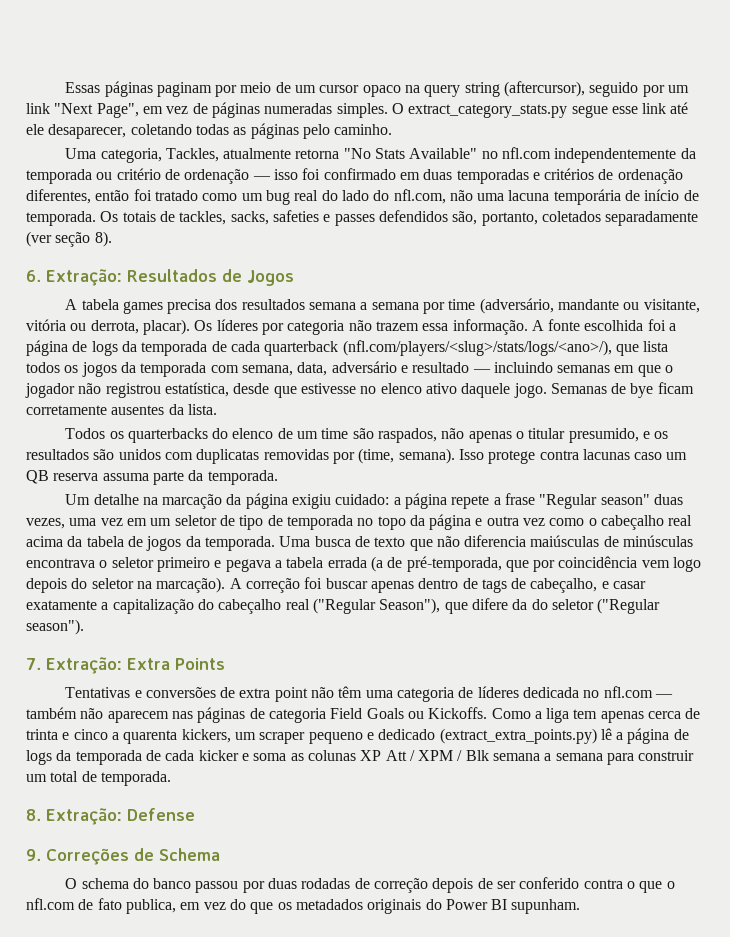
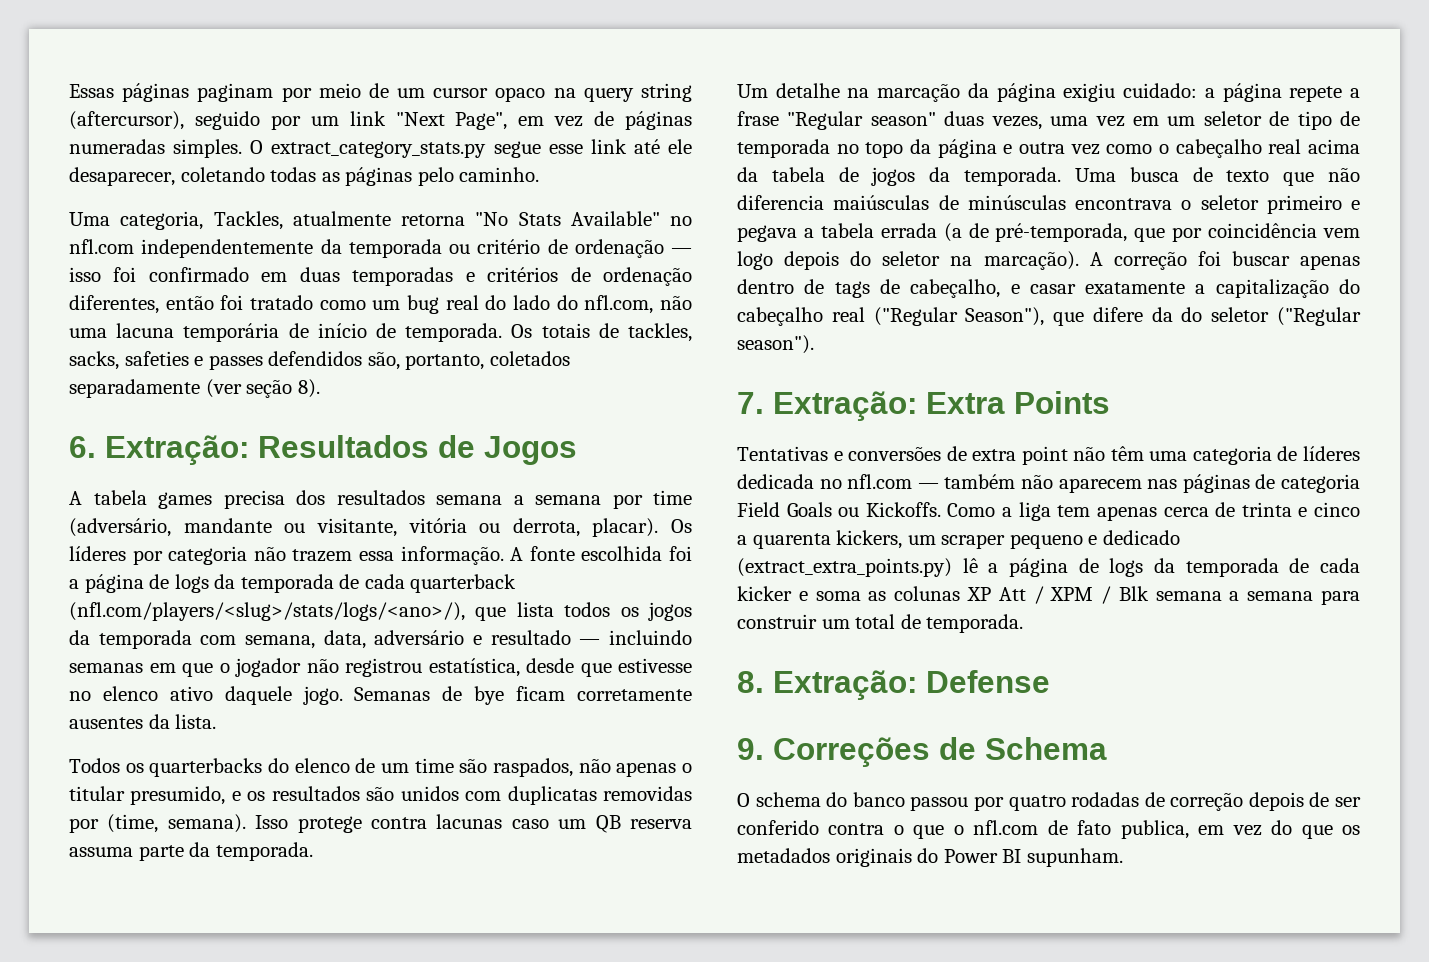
- O schema do banco passou por duas rodadas de correção depois de ser conferido contra o que o nfl.com de fato publica, em vez do que os metadados originais do Power BI supunham.
+ O schema do banco passou por quatro rodadas de correção depois de ser conferido contra o que o nfl.com de fato publica, em vez do que os metadados originais do Power BI supunham.

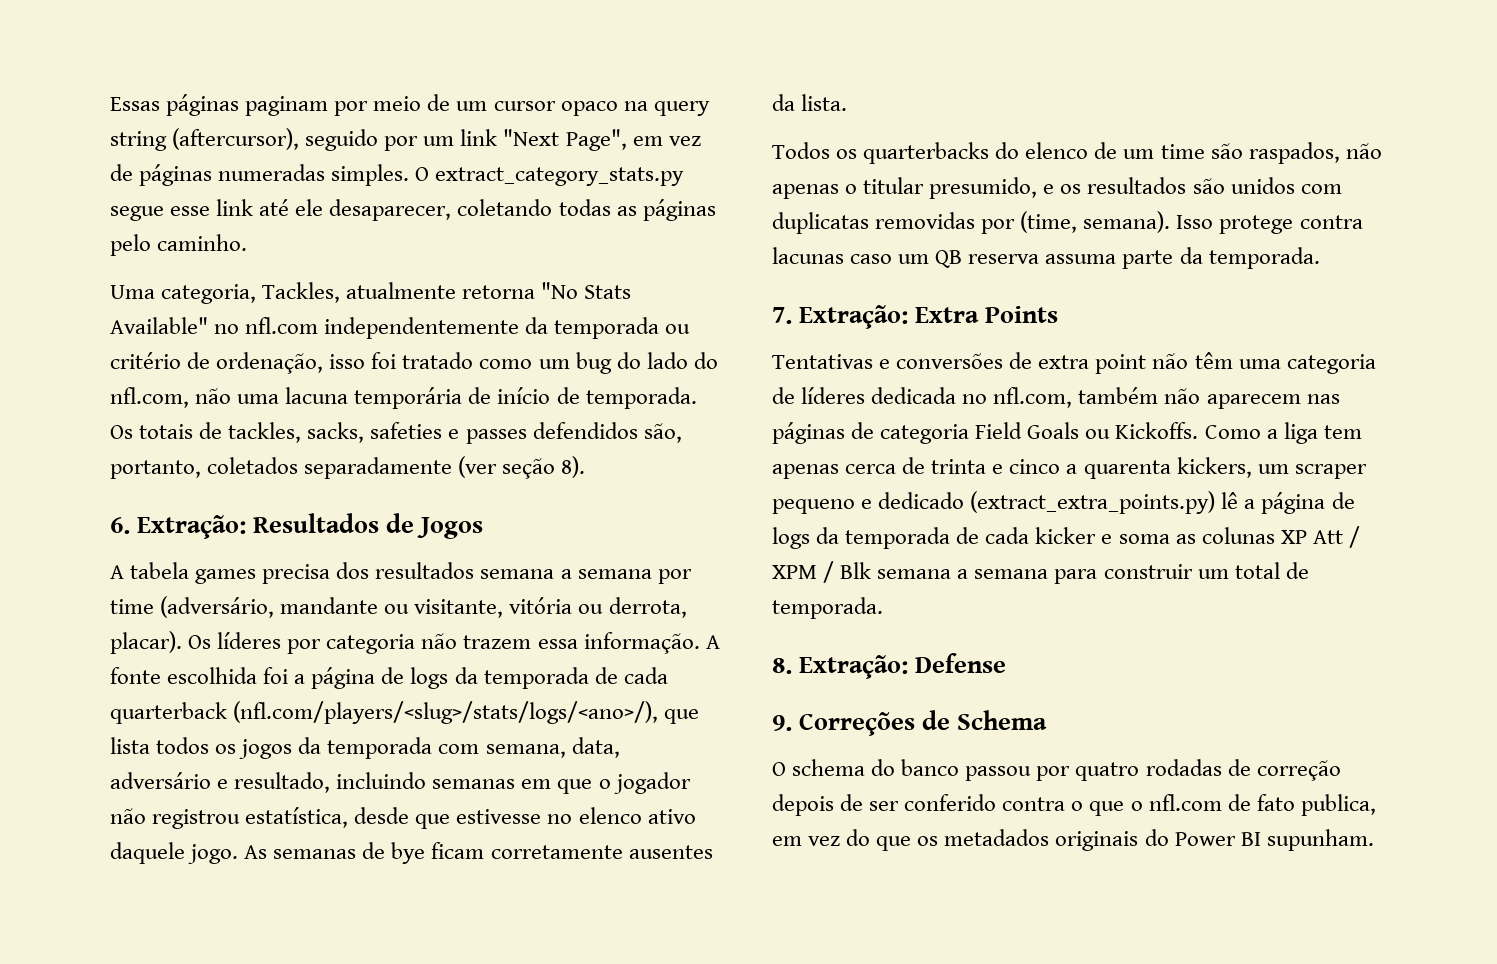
- Uma categoria, Tackles, atualmente retorna "No Stats Available" no nfl.com independentemente da temporada ou critério de ordenação — isso foi confirmado em duas temporadas e critérios de ordenação diferentes, então foi tratado como um bug real do lado do nfl.com, não uma lacuna temporária de início de temporada.
+ Uma categoria, Tackles, atualmente retorna "No Stats Available" no nfl.com independentemente da temporada ou critério de ordenação, isso foi tratado como um bug do lado do nfl.com, não uma lacuna temporária de início de temporada.
- A fonte escolhida foi a página de logs da temporada de cada quarterback (nfl.com/players/<slug>/stats/logs/<ano>/), que lista todos os jogos da temporada com semana, data, adversário e resultado — incluindo semanas em que o jogador não registrou estatística, desde que estivesse no elenco ativo daquele jogo.
+ A fonte escolhida foi a página de logs da temporada de cada quarterback (nfl.com/players/<slug>/stats/logs/<ano>/), que lista todos os jogos da temporada com semana, data, adversário e resultado, incluindo semanas em que o jogador não registrou estatística, desde que estivesse no elenco ativo daquele jogo.
- Semanas de bye ficam corretamente ausentes da lista.
+ As semanas de bye ficam corretamente ausentes da lista.
- Um detalhe na marcação da página exigiu cuidado: a página repete a frase "Regular season" duas vezes, uma vez em um seletor de tipo de temporada no topo da página e outra vez como o cabeçalho real acima da tabela de jogos da temporada. Uma busca de texto que não diferencia maiúsculas de minúsculas encontrava o seletor primeiro e pegava a tabela errada (a de pré-temporada, que por coincidência vem logo depois do seletor na marcação). A correção foi buscar apenas dentro de tags de cabeçalho, e casar exatamente a capitalização do cabeçalho real ("Regular Season"), que difere da do seletor ("Regular season").
- Tentativas e conversões de extra point não têm uma categoria de líderes dedicada no nfl.com — também não aparecem nas páginas de categoria Field Goals ou Kickoffs.
+ Tentativas e conversões de extra point não têm uma categoria de líderes dedicada no nfl.com, também não aparecem nas páginas de categoria Field Goals ou Kickoffs.

